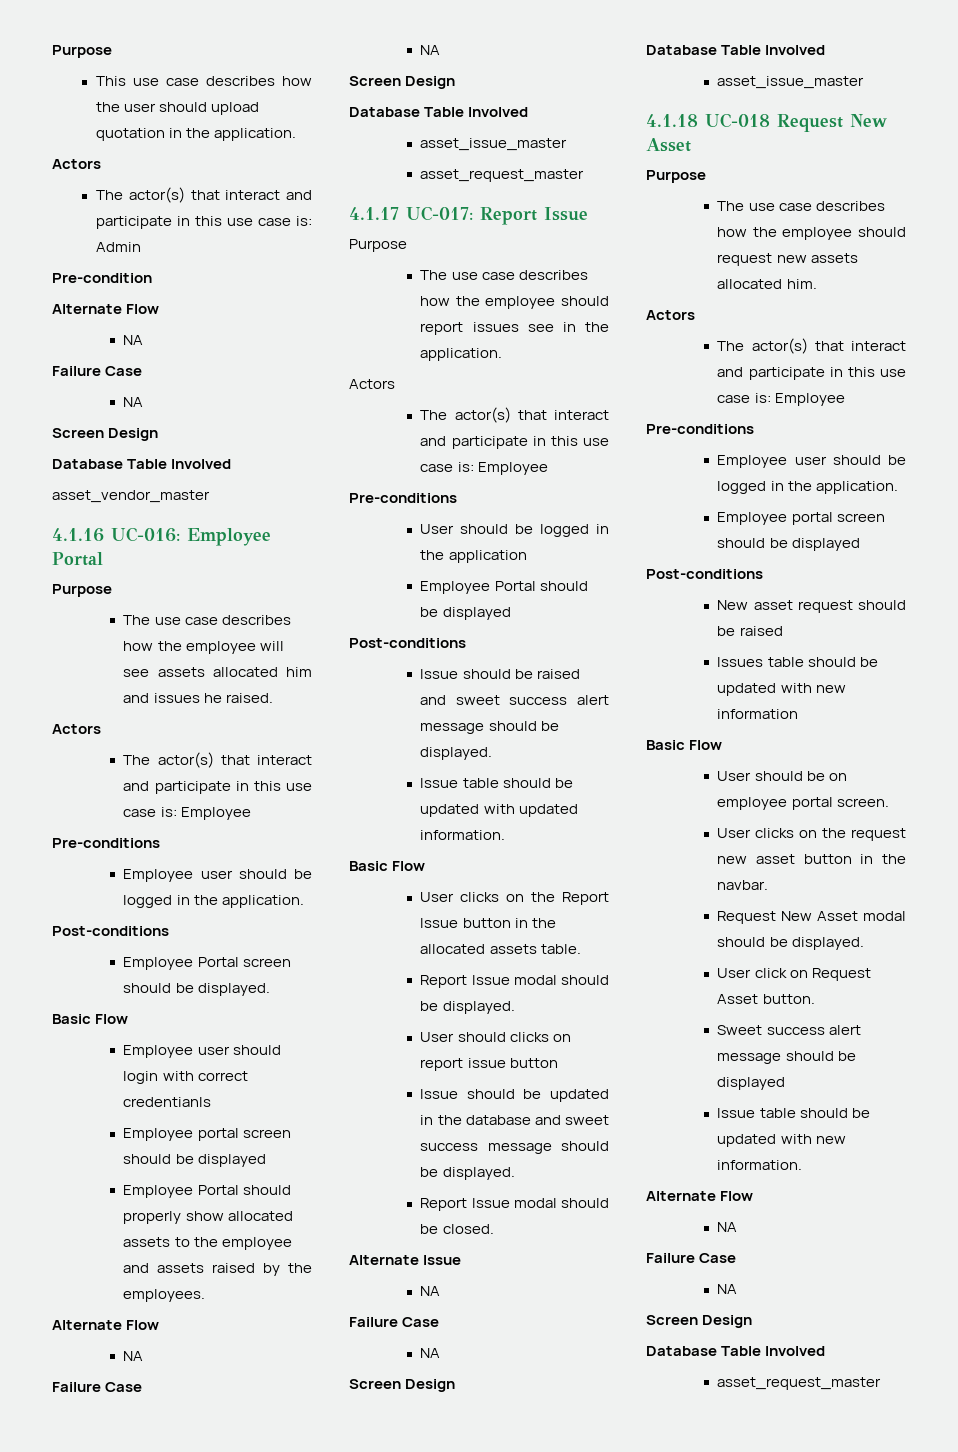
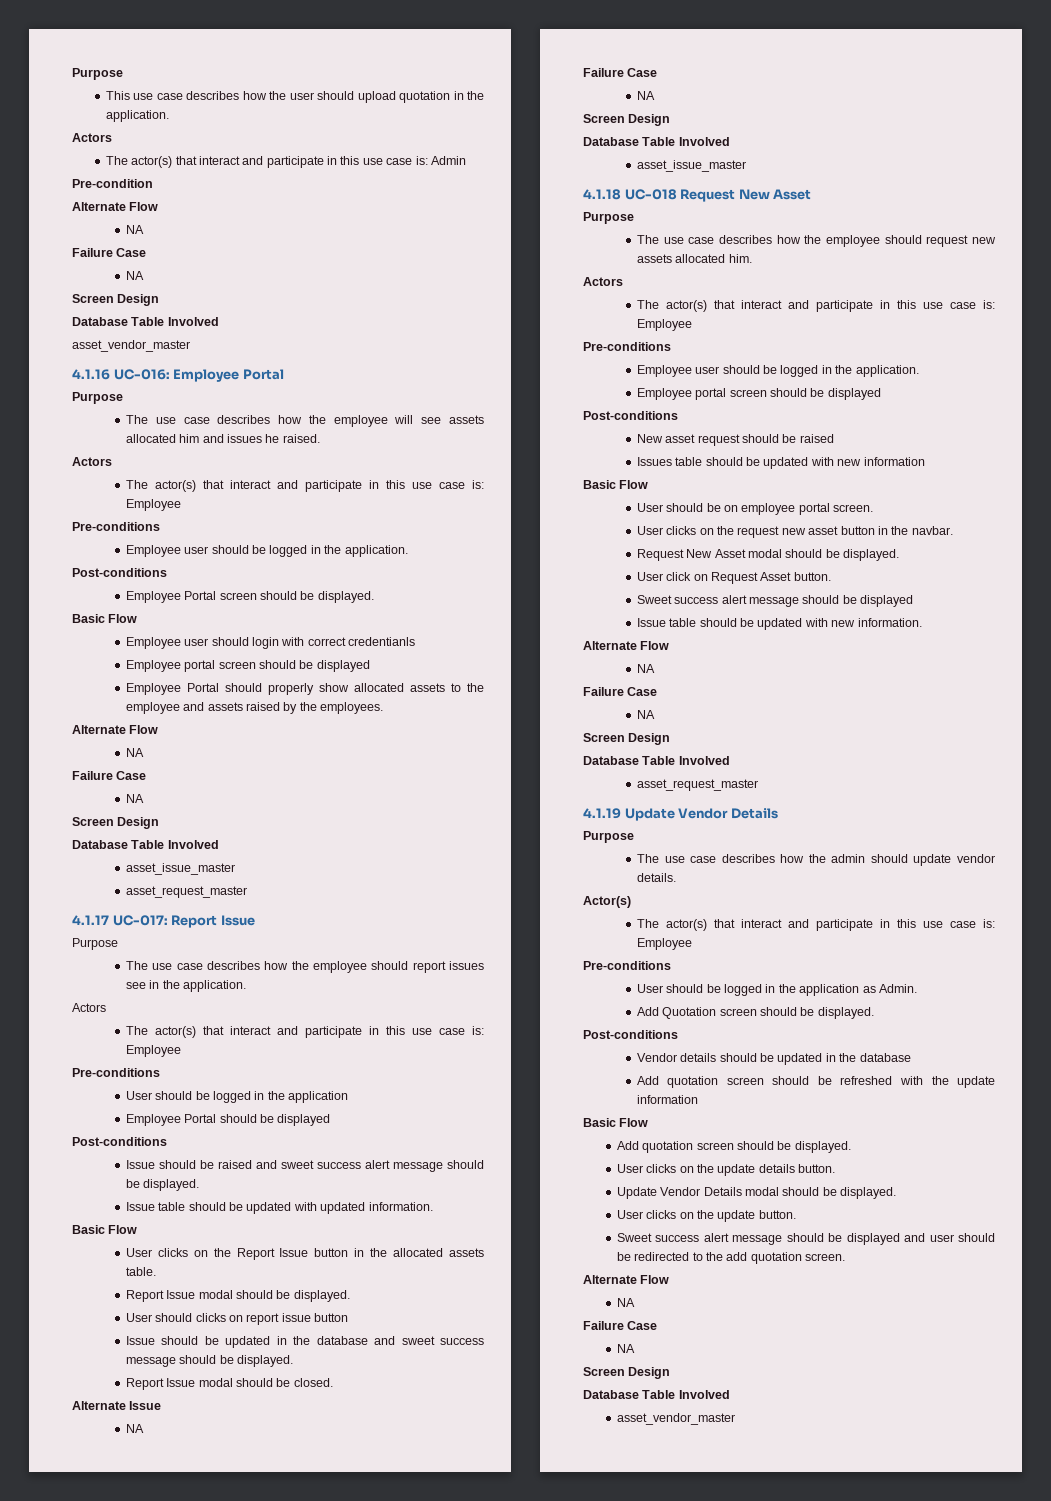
+ 4.1.19 Update Vendor Details
+ Purpose
+ The use case describes how the admin should update vendor details.
+ Actor(s)
+ The actor(s) that interact and participate in this use case is: Employee
+ Pre-conditions
+ User should be logged in the application as Admin.
+ Add Quotation screen should be displayed.
+ Post-conditions
+ Vendor details should be updated in the database
+ Add quotation screen should be refreshed with the update information
+ Basic Flow
+ Add quotation screen should be displayed.
+ User clicks on the update details button.
+ Update Vendor Details modal should be displayed.
+ User clicks on the update button.
+ Sweet success alert message should be displayed and user should be redirected to the add quotation screen.
+ Alternate Flow
+ NA
+ Failure Case
+ NA
+ Screen Design
+ Database Table Involved
+ asset_vendor_master

